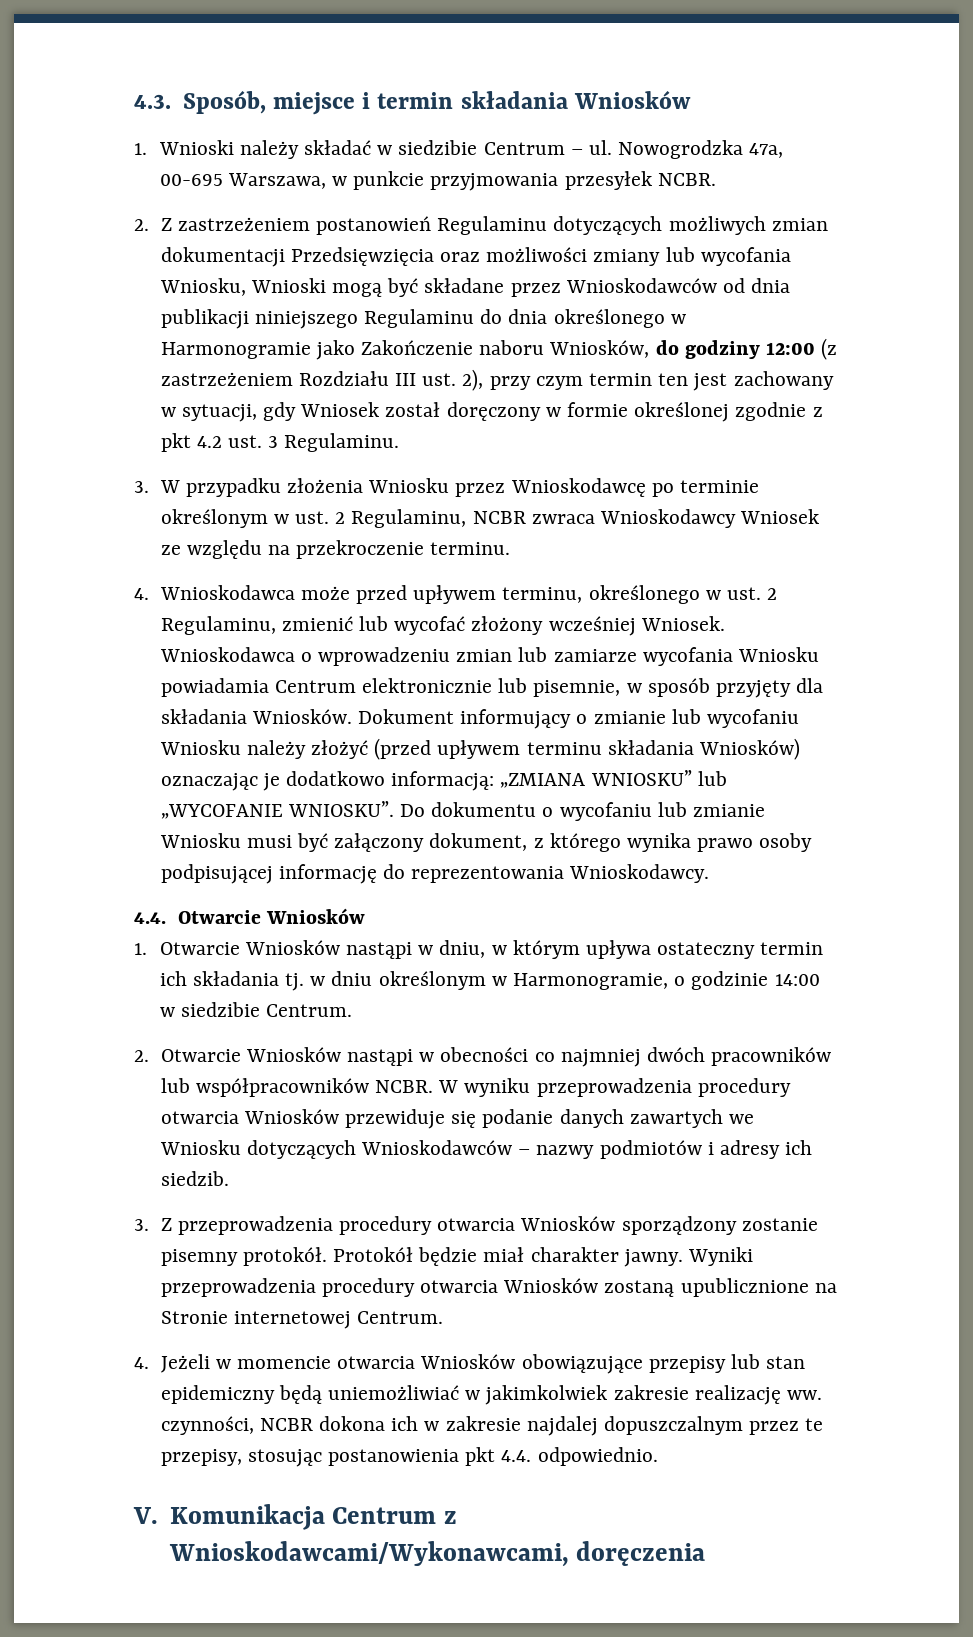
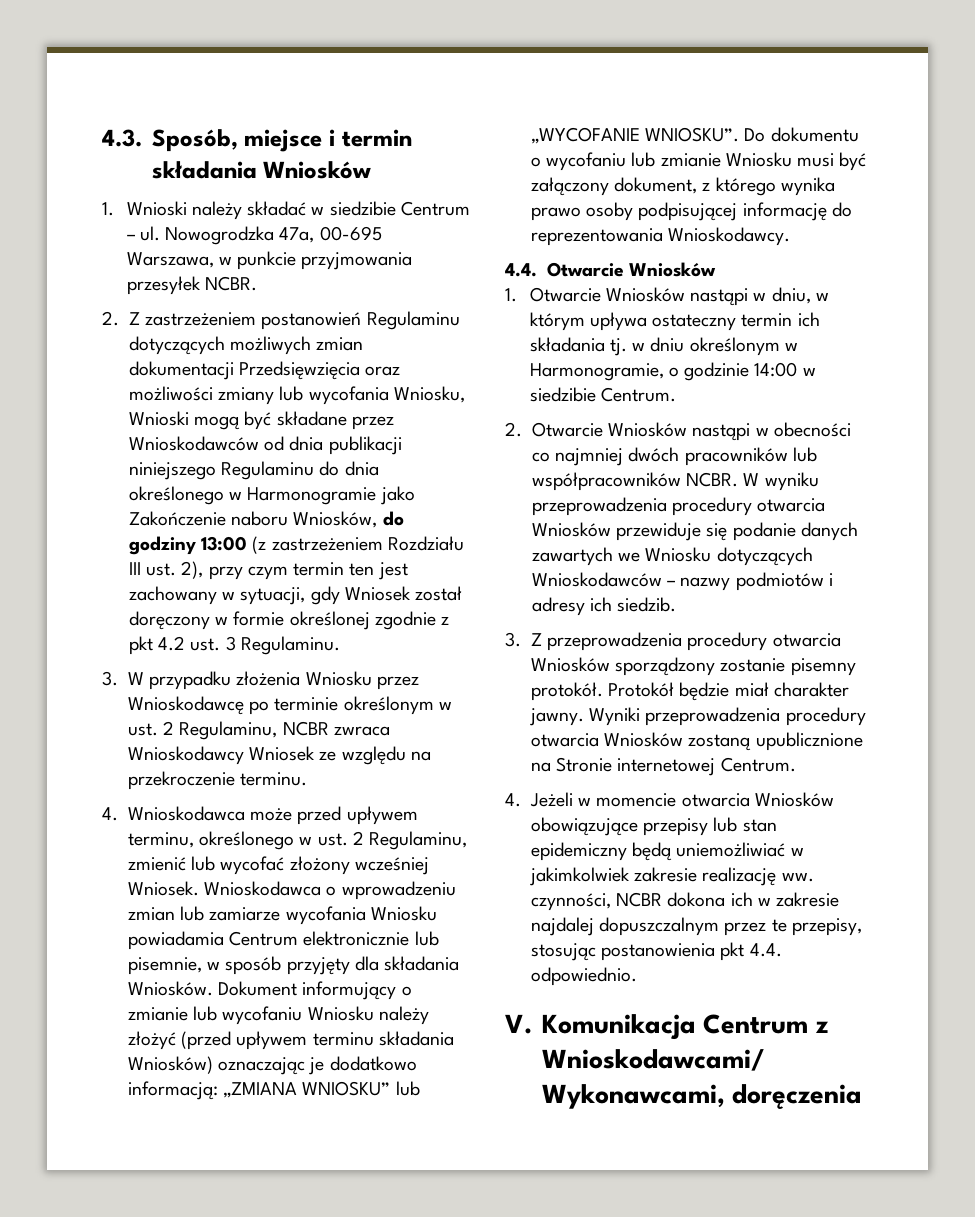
- 2. Z zastrzeżeniem postanowień Regulaminu dotyczących możliwych zmian dokumentacji Przedsięwzięcia oraz możliwości zmiany lub wycofania Wniosku, Wnioski mogą być składane przez Wnioskodawców od dnia publikacji niniejszego Regulaminu do dnia określonego w Harmonogramie jako Zakończenie naboru Wniosków, do godziny 12:00 (z zastrzeżeniem Rozdziału III ust. 2), przy czym termin ten jest zachowany w sytuacji, gdy Wniosek został doręczony w formie określonej zgodnie z pkt 4.2 ust. 3 Regulaminu.
+ 2. Z zastrzeżeniem postanowień Regulaminu dotyczących możliwych zmian dokumentacji Przedsięwzięcia oraz możliwości zmiany lub wycofania Wniosku, Wnioski mogą być składane przez Wnioskodawców od dnia publikacji niniejszego Regulaminu do dnia określonego w Harmonogramie jako Zakończenie naboru Wniosków, do godziny 13:00 (z zastrzeżeniem Rozdziału III ust. 2), przy czym termin ten jest zachowany w sytuacji, gdy Wniosek został doręczony w formie określonej zgodnie z pkt 4.2 ust. 3 Regulaminu.

